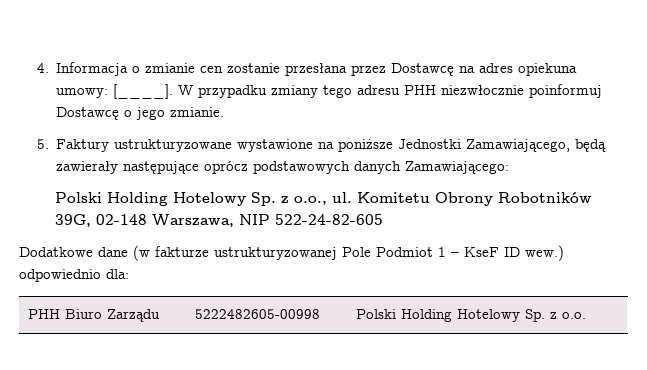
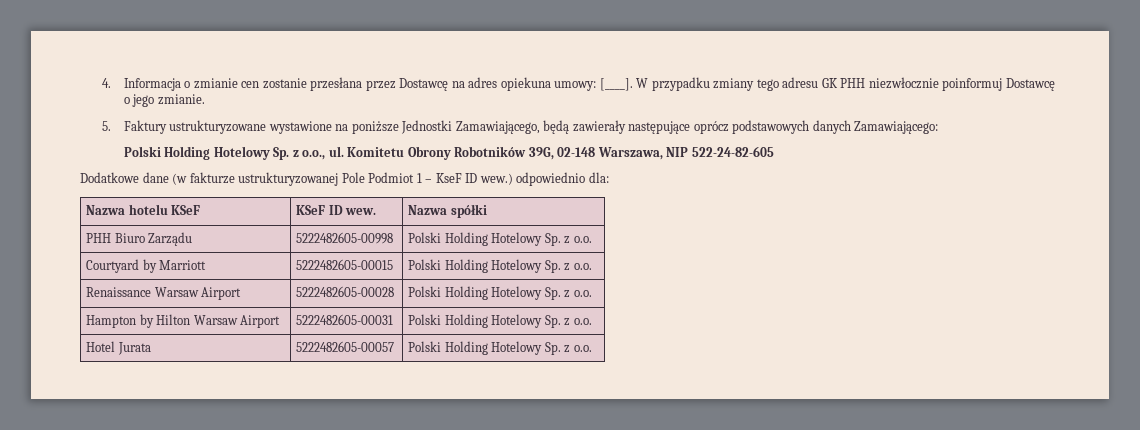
- W przypadku zmiany tego adresu PHH niezwłocznie poinformuj Dostawcę o jego zmianie.
+ W przypadku zmiany tego adresu GK PHH niezwłocznie poinformuj Dostawcę o jego zmianie.
+ Nazwa hotelu KSeF | KSeF ID wew. | Nazwa spółki
+ Courtyard by Marriott | 5222482605-00015 | Polski Holding Hotelowy Sp. z o.o.
+ Renaissance Warsaw Airport | 5222482605-00028 | Polski Holding Hotelowy Sp. z o.o.
+ Hampton by Hilton Warsaw Airport | 5222482605-00031 | Polski Holding Hotelowy Sp. z o.o.
+ Hotel Jurata | 5222482605-00057 | Polski Holding Hotelowy Sp. z o.o.

